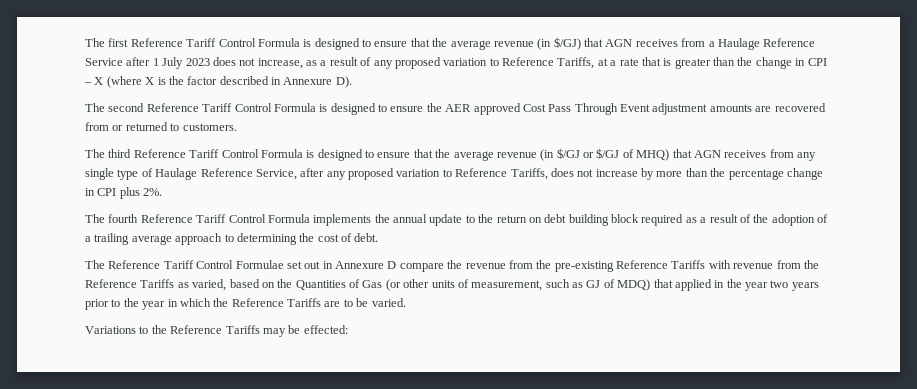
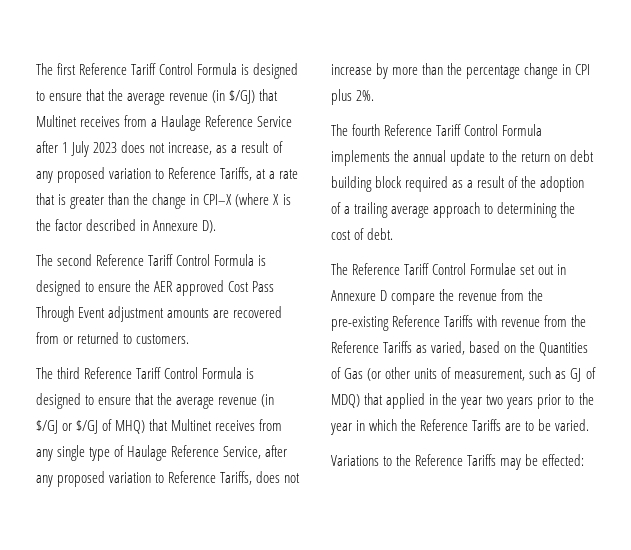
- The first Reference Tariff Control Formula is designed to ensure that the average revenue (in $/GJ) that AGN receives from a Haulage Reference Service after 1 July 2023 does not increase, as a result of any proposed variation to Reference Tariffs, at a rate that is greater than the change in CPI – X (where X is the factor described in Annexure D).
+ The first Reference Tariff Control Formula is designed to ensure that the average revenue (in $/GJ) that Multinet receives from a Haulage Reference Service after 1 July 2023 does not increase, as a result of any proposed variation to Reference Tariffs, at a rate that is greater than the change in CPI–X (where X is the factor described in Annexure D).
- The third Reference Tariff Control Formula is designed to ensure that the average revenue (in $/GJ or $/GJ of MHQ) that AGN receives from any single type of Haulage Reference Service, after any proposed variation to Reference Tariffs, does not increase by more than the percentage change in CPI plus 2%.
+ The third Reference Tariff Control Formula is designed to ensure that the average revenue (in $/GJ or $/GJ of MHQ) that Multinet receives from any single type of Haulage Reference Service, after any proposed variation to Reference Tariffs, does not increase by more than the percentage change in CPI plus 2%.

